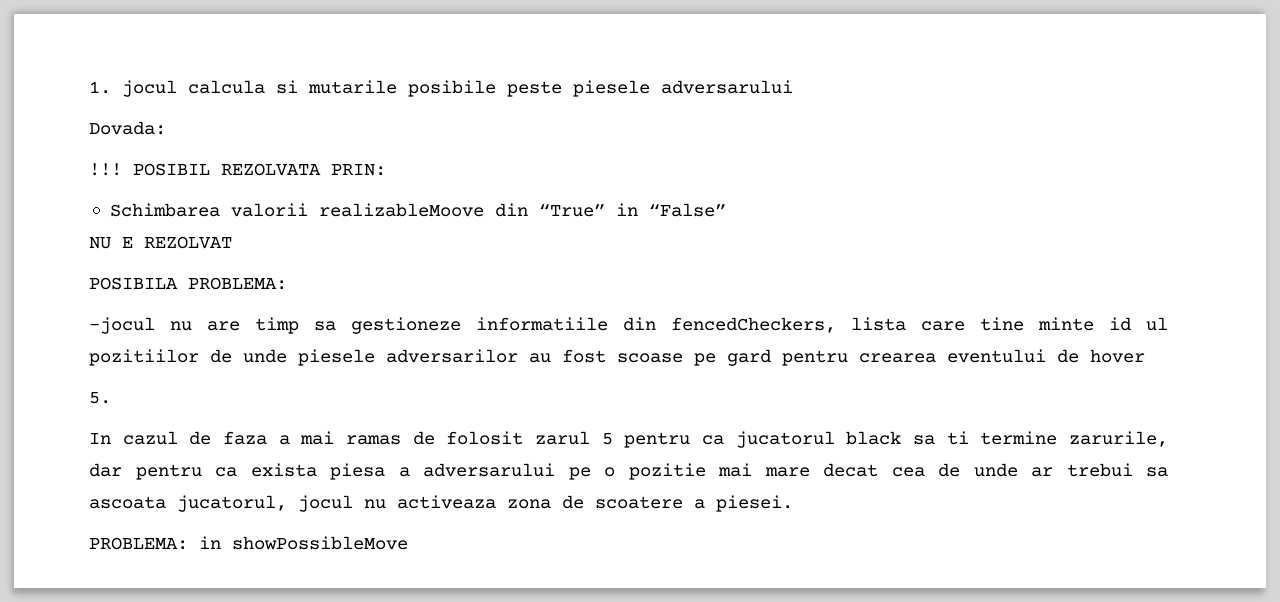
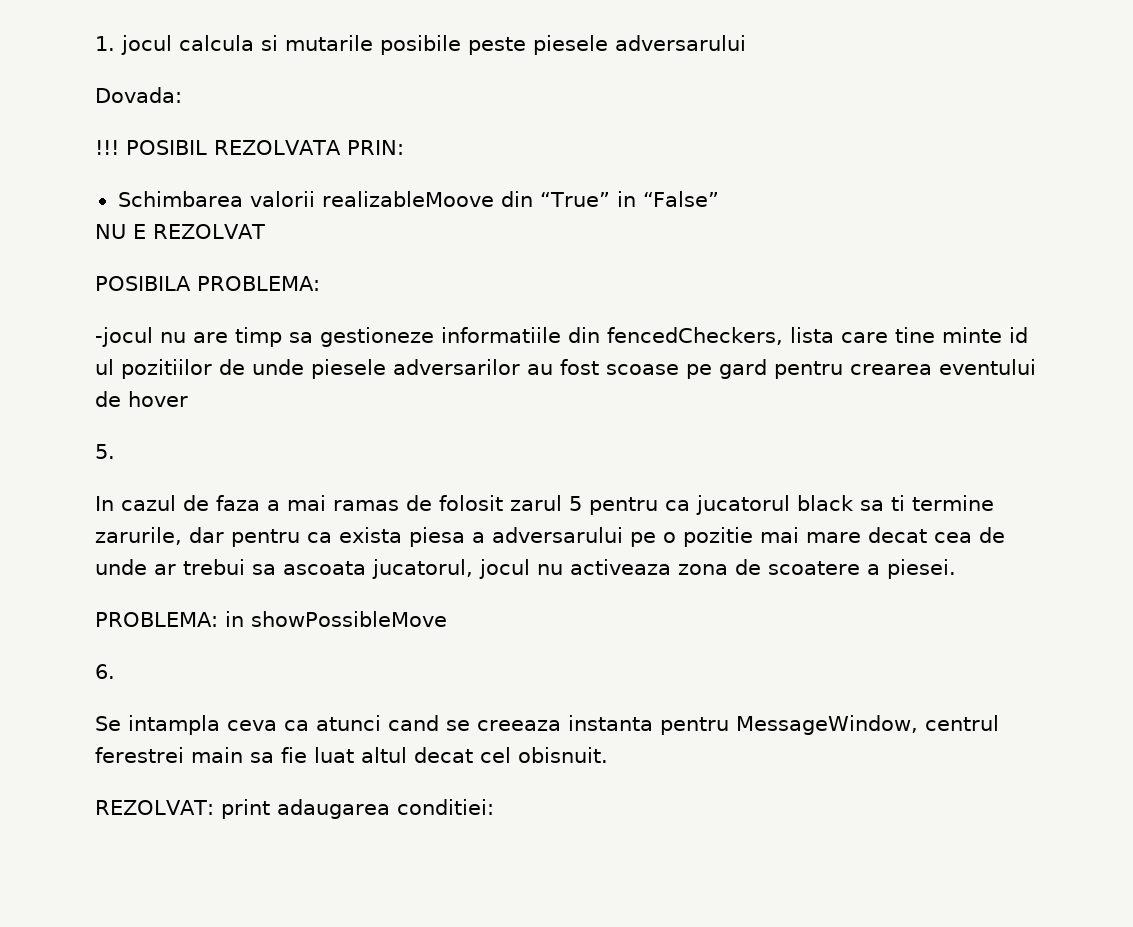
+ 6.
+ Se intampla ceva ca atunci cand se creeaza instanta pentru MessageWindow, centrul ferestrei main sa fie luat altul decat cel obisnuit.
+ REZOLVAT: print adaugarea conditiei:

